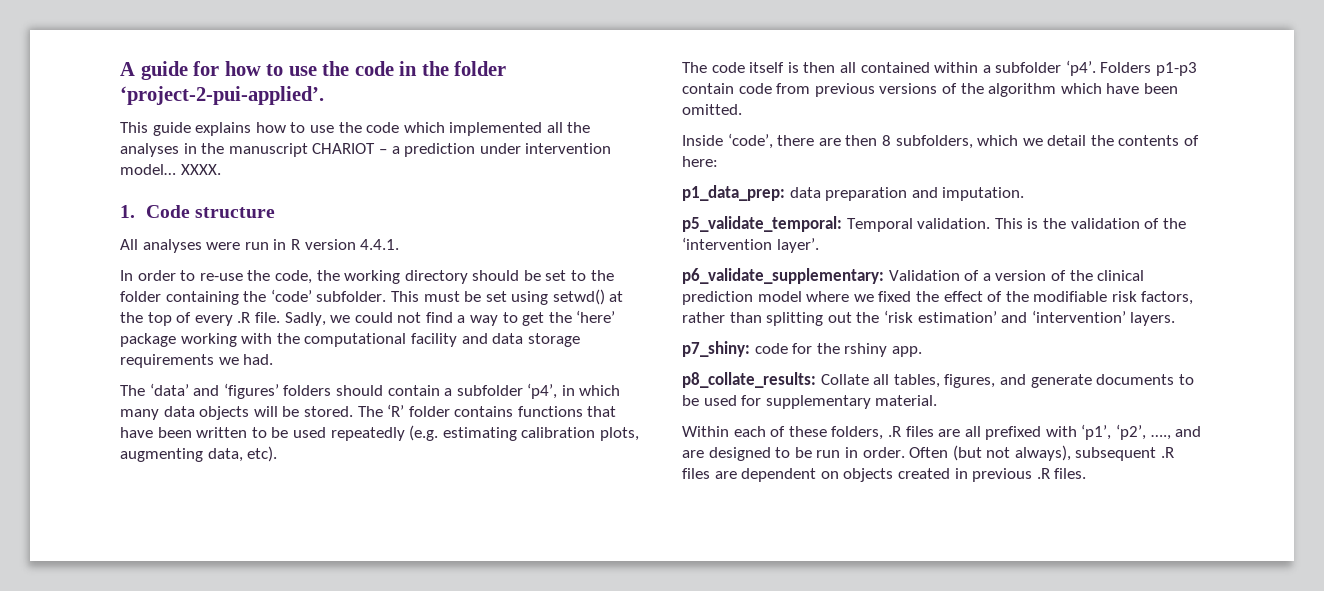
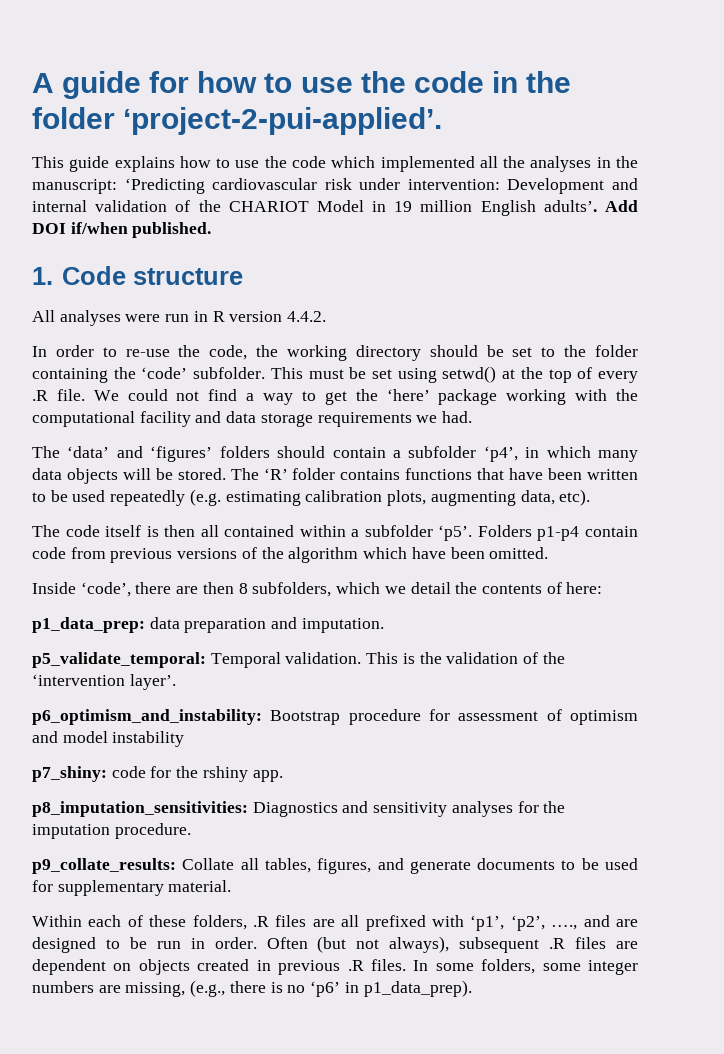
- This guide explains how to use the code which implemented all the analyses in the manuscript CHARIOT – a prediction under intervention model… XXXX.
+ This guide explains how to use the code which implemented all the analyses in the manuscript: ‘Predicting cardiovascular risk under intervention: Development and internal validation of the CHARIOT Model in 19 million English adults’. Add DOI if/when published.
- All analyses were run in R version 4.4.1.
+ All analyses were run in R version 4.4.2.
- Sadly, we could not find a way to get the ‘here’ package working with the computational facility and data storage requirements we had.
+ We could not find a way to get the ‘here’ package working with the computational facility and data storage requirements we had.
- The code itself is then all contained within a subfolder ‘p4’. Folders p1-p3 contain code from previous versions of the algorithm which have been omitted.
+ The code itself is then all contained within a subfolder ‘p5’. Folders p1-p4 contain code from previous versions of the algorithm which have been omitted.
- p6_validate_supplementary: Validation of a version of the clinical prediction model where we fixed the effect of the modifiable risk factors, rather than splitting out the ‘risk estimation’ and ‘intervention’ layers.
+ p6_optimism_and_instability: Bootstrap procedure for assessment of optimism and model instability
- p8_collate_results: Collate all tables, figures, and generate documents to be used for supplementary material.
+ p8_imputation_sensitivities: Diagnostics and sensitivity analyses for the imputation procedure.
+ p9_collate_results: Collate all tables, figures, and generate documents to be used for supplementary material.
+ In some folders, some integer numbers are missing, (e.g., there is no ‘p6’ in p1_data_prep).

